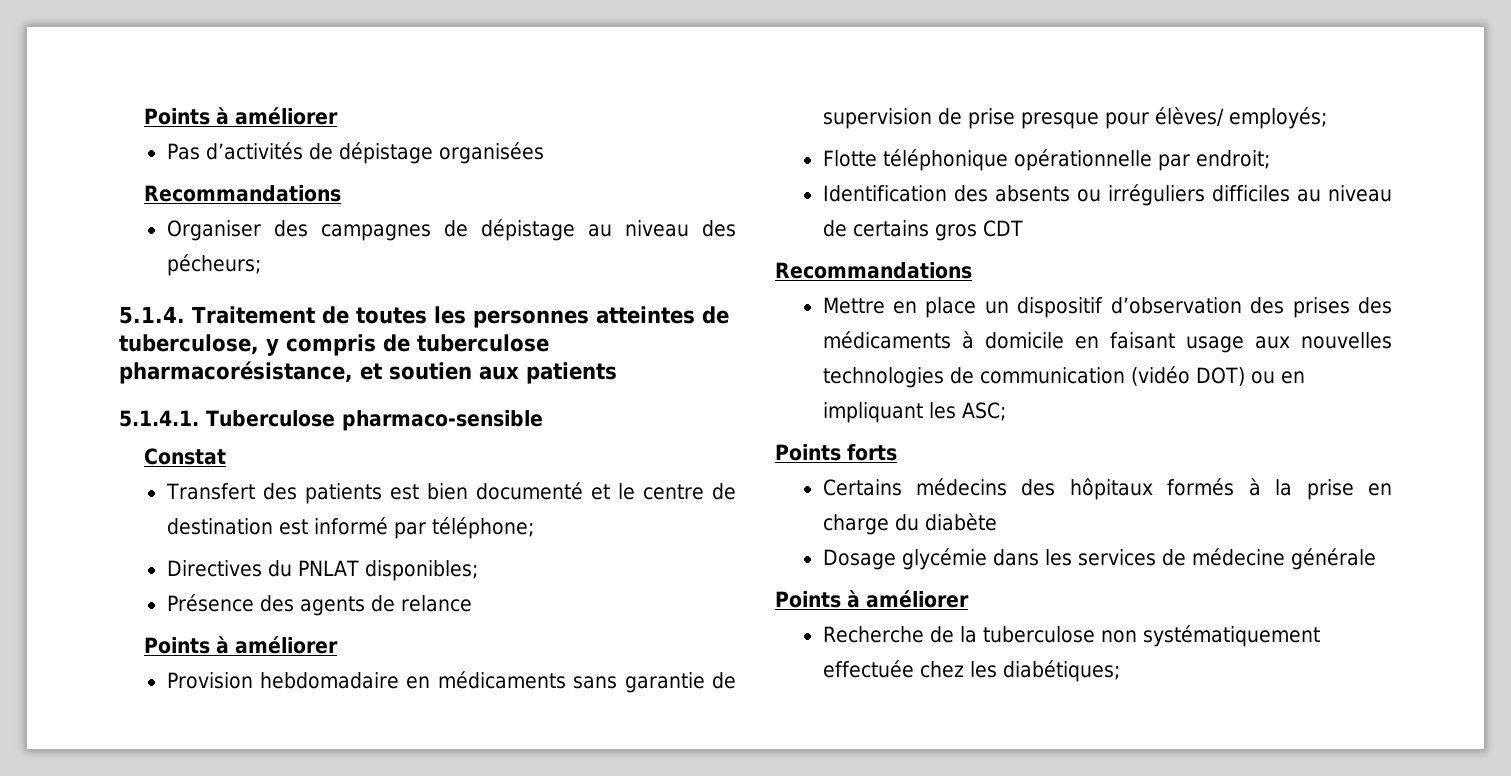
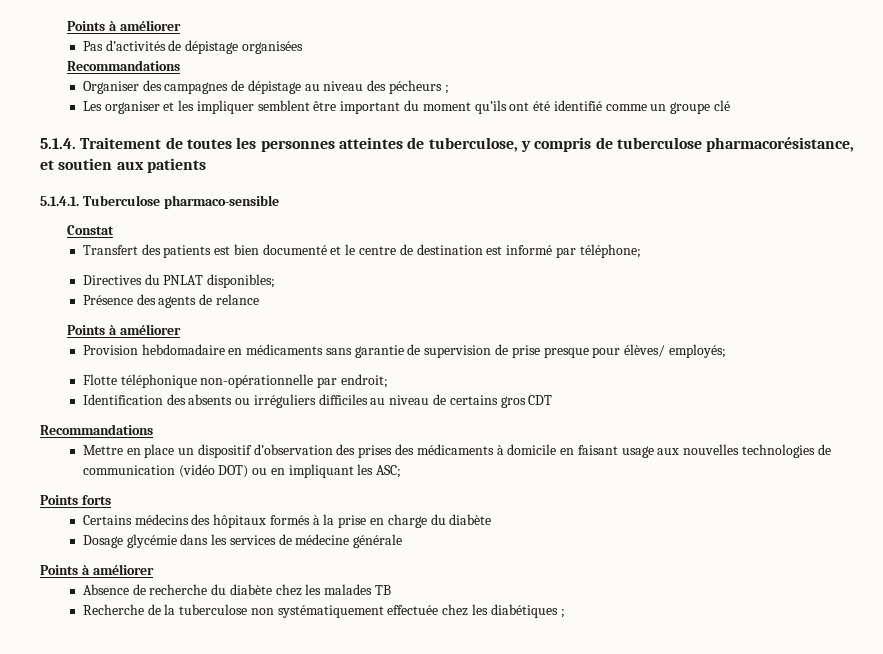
- Organiser des campagnes de dépistage au niveau des pécheurs;
+ Organiser des campagnes de dépistage au niveau des pécheurs ;
+ Les organiser et les impliquer semblent être important du moment qu’ils ont été identifié comme un groupe clé
- Flotte téléphonique opérationnelle par endroit;
+ Flotte téléphonique non-opérationnelle par endroit;
+ Absence de recherche du diabète chez les malades TB
- Recherche de la tuberculose non systématiquement effectuée chez les diabétiques;
+ Recherche de la tuberculose non systématiquement effectuée chez les diabétiques ;

